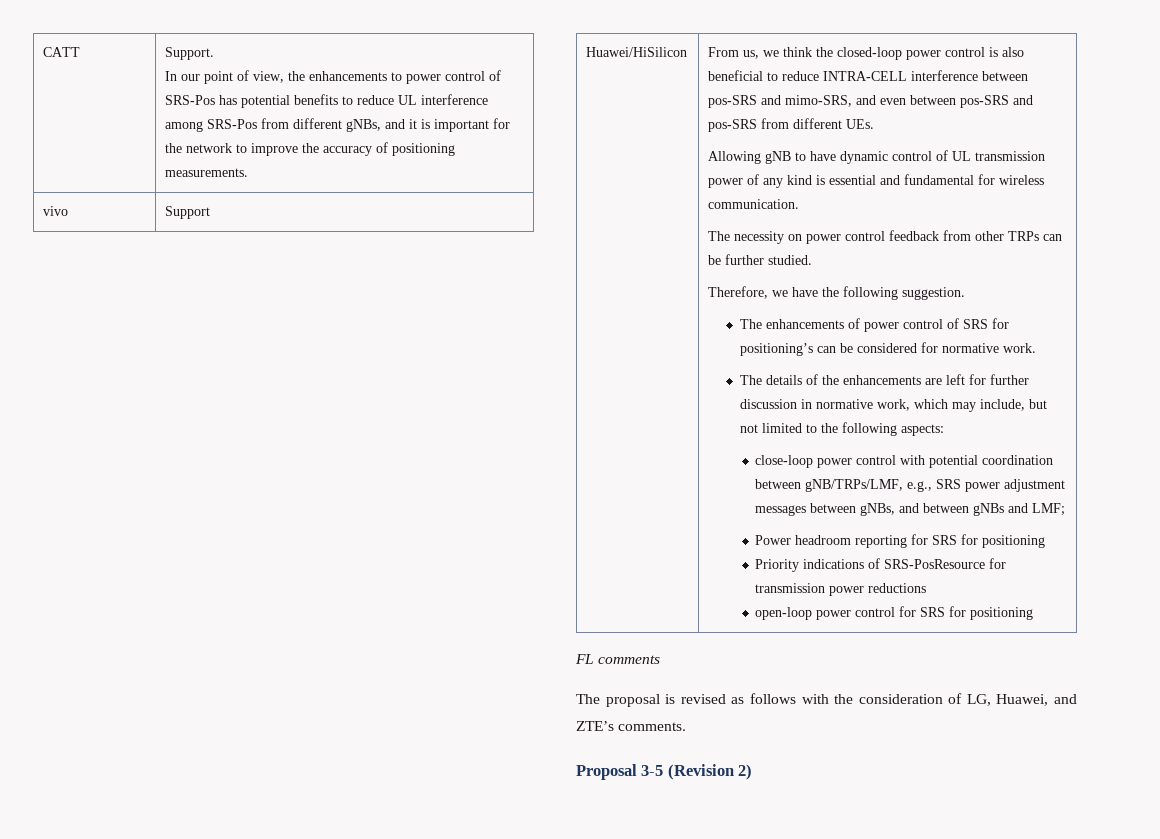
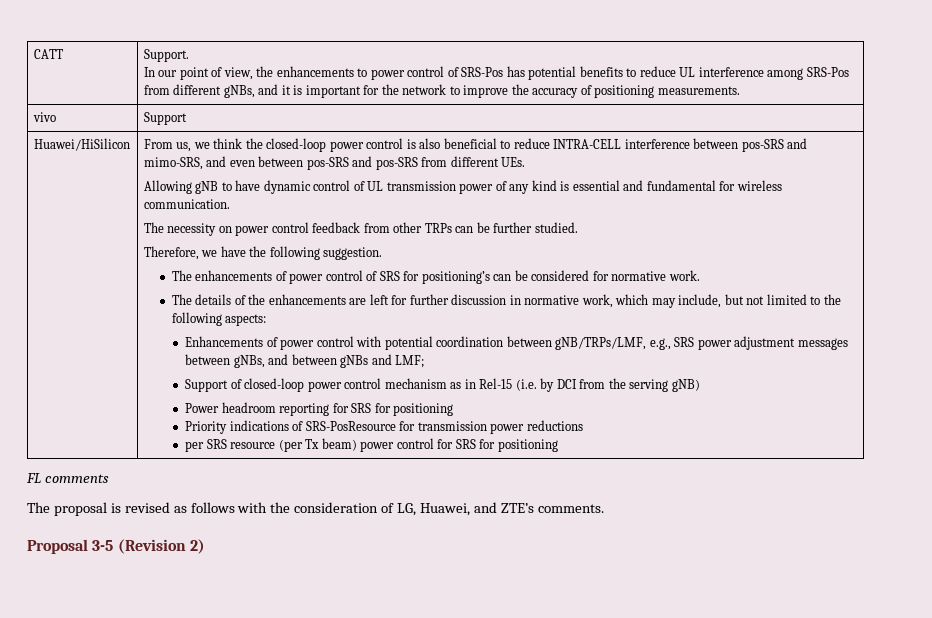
- close-loop power control with potential coordination between gNB/TRPs/LMF, e.g., SRS power adjustment messages between gNBs, and between gNBs and LMF;
+ Enhancements of power control with potential coordination between gNB/TRPs/LMF, e.g., SRS power adjustment messages between gNBs, and between gNBs and LMF;
+ Support of closed-loop power control mechanism as in Rel-15 (i.e. by DCI from the serving gNB)
- open-loop power control for SRS for positioning
+ per SRS resource (per Tx beam) power control for SRS for positioning

